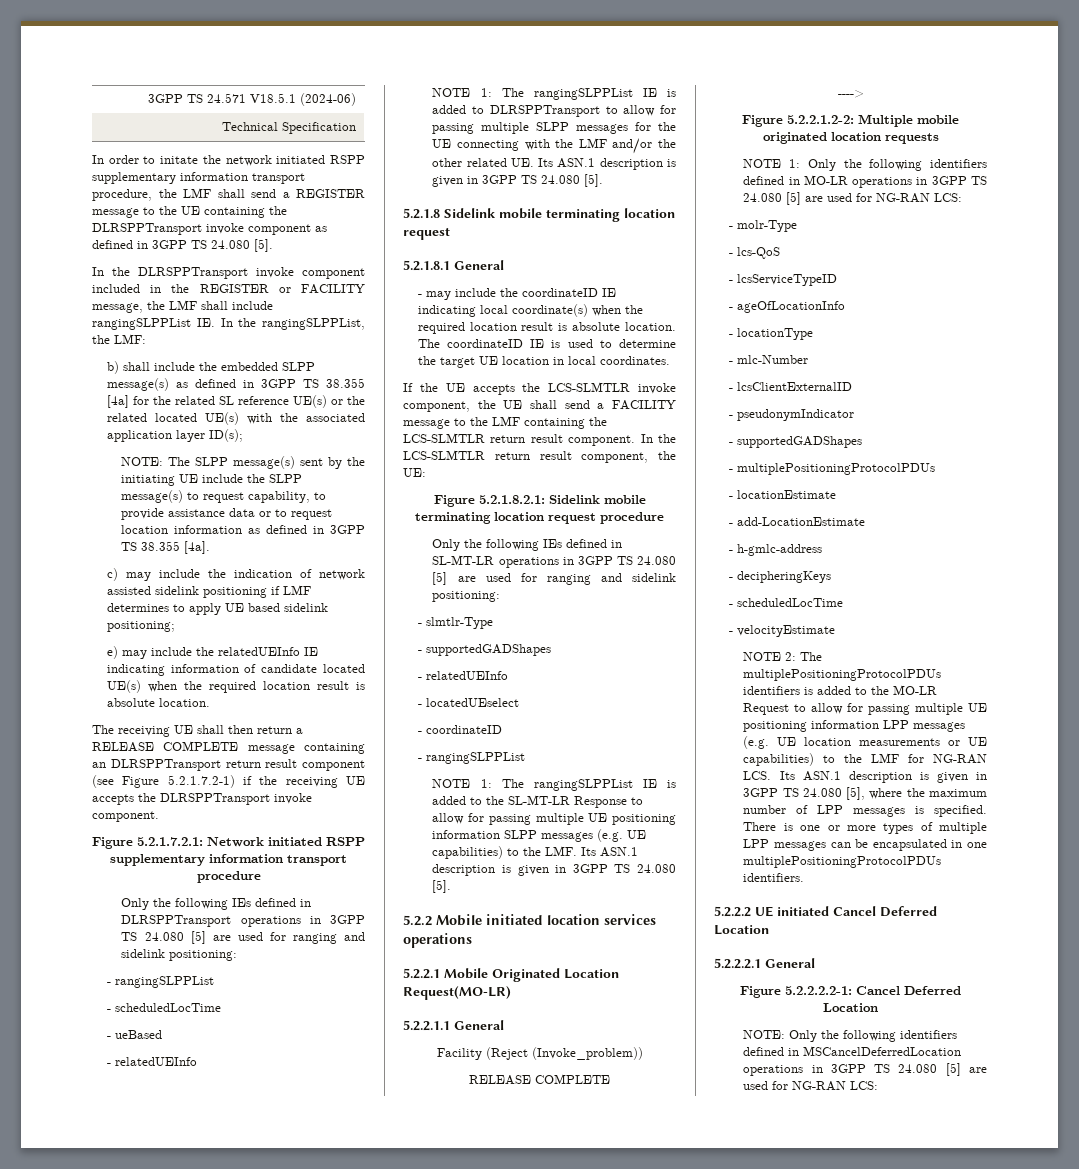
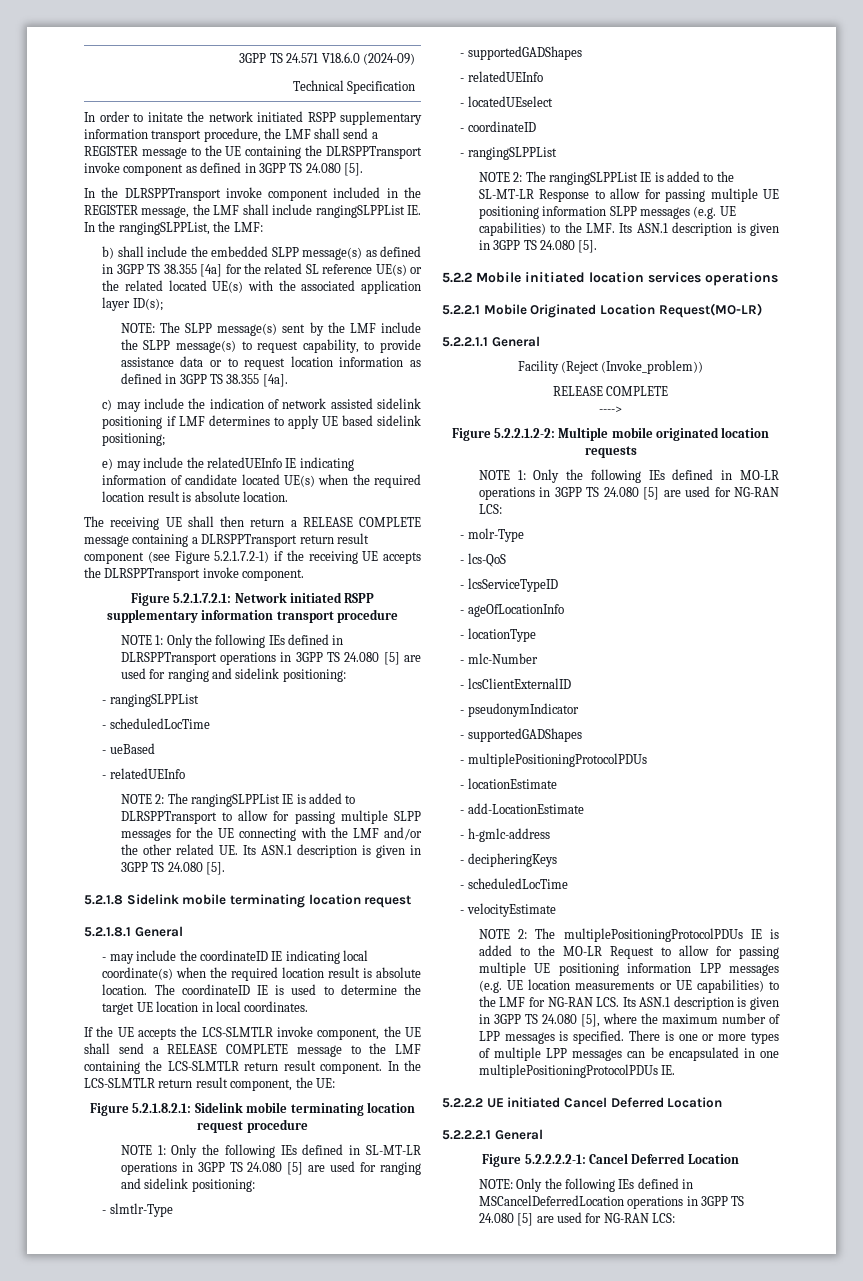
- 3GPP TS 24.571 V18.5.1 (2024-06)
+ 3GPP TS 24.571 V18.6.0 (2024-09)
- In the DLRSPPTransport invoke component included in the REGISTER or FACILITY message, the LMF shall include rangingSLPPList IE. In the rangingSLPPList, the LMF:
+ In the DLRSPPTransport invoke component included in the REGISTER message, the LMF shall include rangingSLPPList IE. In the rangingSLPPList, the LMF:
- NOTE: The SLPP message(s) sent by the initiating UE include the SLPP message(s) to request capability, to provide assistance data or to request location information as defined in 3GPP TS 38.355 [4a].
+ NOTE: The SLPP message(s) sent by the LMF include the SLPP message(s) to request capability, to provide assistance data or to request location information as defined in 3GPP TS 38.355 [4a].
- The receiving UE shall then return a RELEASE COMPLETE message containing an DLRSPPTransport return result component (see Figure 5.2.1.7.2-1) if the receiving UE accepts the DLRSPPTransport invoke component.
+ The receiving UE shall then return a RELEASE COMPLETE message containing a DLRSPPTransport return result component (see Figure 5.2.1.7.2-1) if the receiving UE accepts the DLRSPPTransport invoke component.
- Only the following IEs defined in DLRSPPTransport operations in 3GPP TS 24.080 [5] are used for ranging and sidelink positioning:
+ NOTE 1: Only the following IEs defined in DLRSPPTransport operations in 3GPP TS 24.080 [5] are used for ranging and sidelink positioning:
- NOTE 1: The rangingSLPPList IE is added to DLRSPPTransport to allow for passing multiple SLPP messages for the UE connecting with the LMF and/or the other related UE. Its ASN.1 description is given in 3GPP TS 24.080 [5].
+ NOTE 2: The rangingSLPPList IE is added to DLRSPPTransport to allow for passing multiple SLPP messages for the UE connecting with the LMF and/or the other related UE. Its ASN.1 description is given in 3GPP TS 24.080 [5].
- If the UE accepts the LCS-SLMTLR invoke component, the UE shall send a FACILITY message to the LMF containing the LCS-SLMTLR return result component.
+ If the UE accepts the LCS-SLMTLR invoke component, the UE shall send a RELEASE COMPLETE message to the LMF containing the LCS-SLMTLR return result component.
- Only the following IEs defined in SL-MT-LR operations in 3GPP TS 24.080 [5] are used for ranging and sidelink positioning:
+ NOTE 1: Only the following IEs defined in SL-MT-LR operations in 3GPP TS 24.080 [5] are used for ranging and sidelink positioning:
- NOTE 1: The rangingSLPPList IE is added to the SL-MT-LR Response to allow for passing multiple UE positioning information SLPP messages (e.g. UE capabilities) to the LMF. Its ASN.1 description is given in 3GPP TS 24.080 [5].
+ NOTE 2: The rangingSLPPList IE is added to the SL-MT-LR Response to allow for passing multiple UE positioning information SLPP messages (e.g. UE capabilities) to the LMF. Its ASN.1 description is given in 3GPP TS 24.080 [5].
- NOTE 1: Only the following identifiers defined in MO-LR operations in 3GPP TS 24.080 [5] are used for NG-RAN LCS:
+ NOTE 1: Only the following IEs defined in MO-LR operations in 3GPP TS 24.080 [5] are used for NG-RAN LCS:
- NOTE 2: The multiplePositioningProtocolPDUs identifiers is added to the MO-LR Request to allow for passing multiple UE positioning information LPP messages (e.g. UE location measurements or UE capabilities) to the LMF for NG-RAN LCS. Its ASN.1 description is given in 3GPP TS 24.080 [5], where the maximum number of LPP messages is specified.
+ NOTE 2: The multiplePositioningProtocolPDUs IE is added to the MO-LR Request to allow for passing multiple UE positioning information LPP messages (e.g. UE location measurements or UE capabilities) to the LMF for NG-RAN LCS. Its ASN.1 description is given in 3GPP TS 24.080 [5], where the maximum number of LPP messages is specified.
- There is one or more types of multiple LPP messages can be encapsulated in one multiplePositioningProtocolPDUs identifiers.
+ There is one or more types of multiple LPP messages can be encapsulated in one multiplePositioningProtocolPDUs IE.
- NOTE: Only the following identifiers defined in MSCancelDeferredLocation operations in 3GPP TS 24.080 [5] are used for NG-RAN LCS:
+ NOTE: Only the following IEs defined in MSCancelDeferredLocation operations in 3GPP TS 24.080 [5] are used for NG-RAN LCS:

